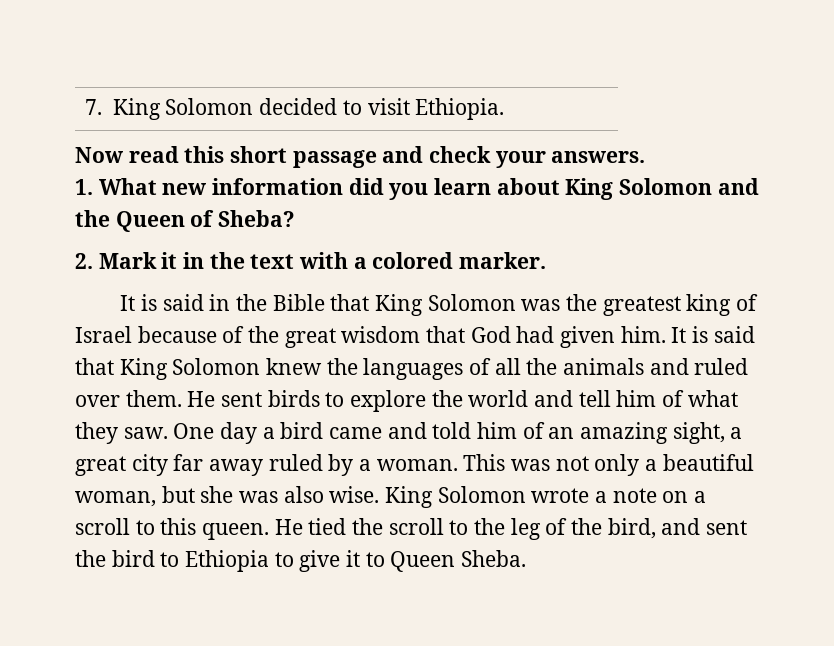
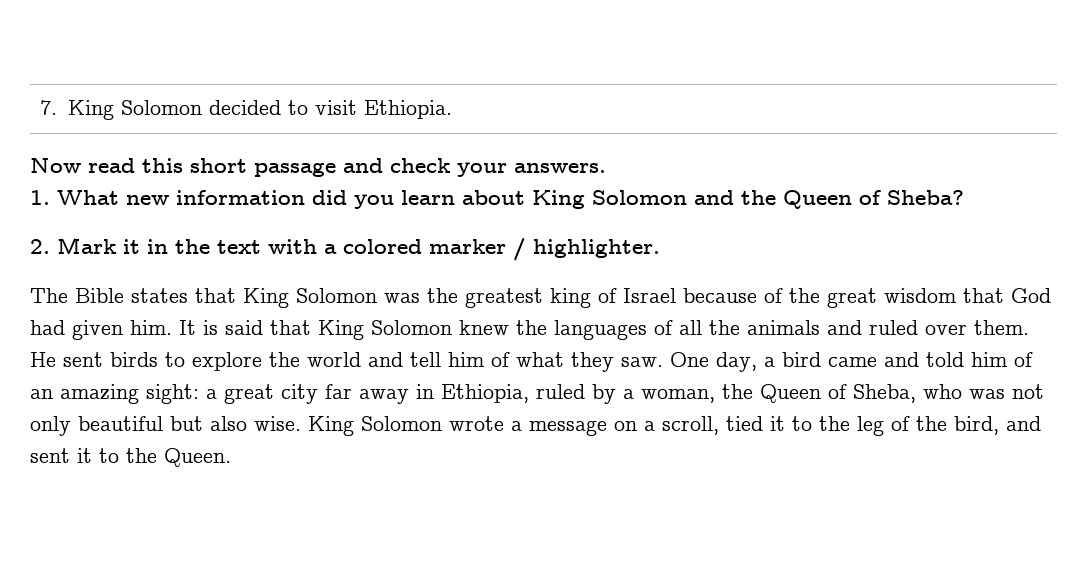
- 2. Mark it in the text with a colored marker.
- It is said in the Bible that King Solomon was the greatest king of Israel because of the great wisdom that God had given him.
+ 2. Mark it in the text with a colored marker / highlighter.
+ The Bible states that King Solomon was the greatest king of Israel because of the great wisdom that God had given him.
- One day a bird came and told him of an amazing sight, a great city far away ruled by a woman. This was not only a beautiful woman, but she was also wise.
+ One day, a bird came and told him of an amazing sight: a great city far away in Ethiopia, ruled by a woman, the Queen of Sheba, who was not only beautiful but also wise.
- King Solomon wrote a note on a scroll to this queen. He tied the scroll to the leg of the bird, and sent the bird to Ethiopia to give it to Queen Sheba.
+ King Solomon wrote a message on a scroll, tied it to the leg of the bird, and sent it to the Queen.

